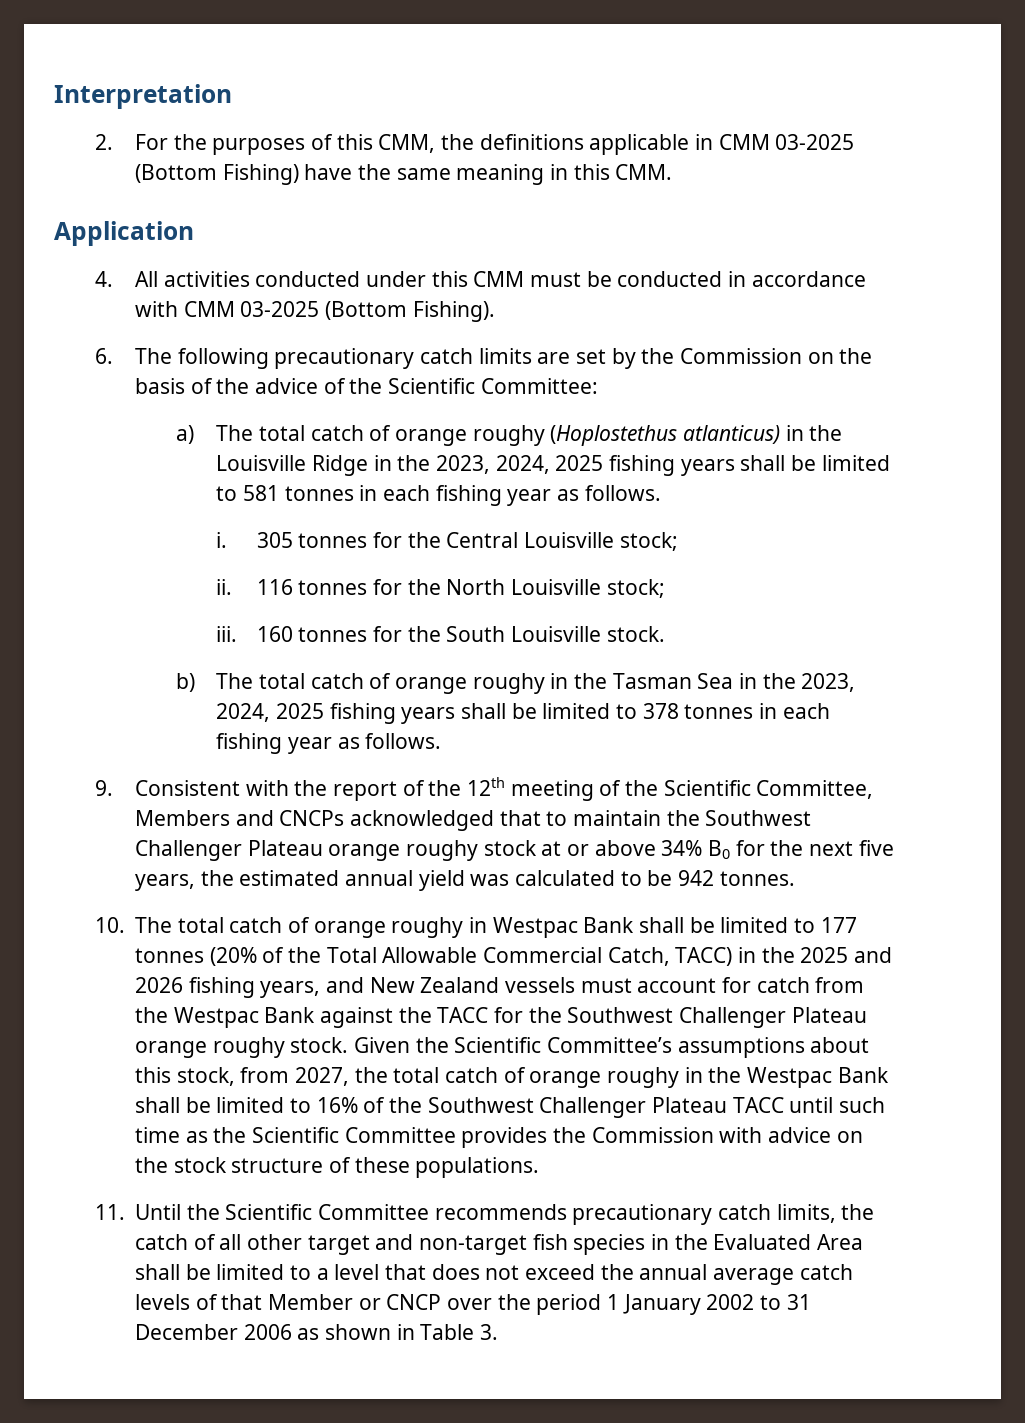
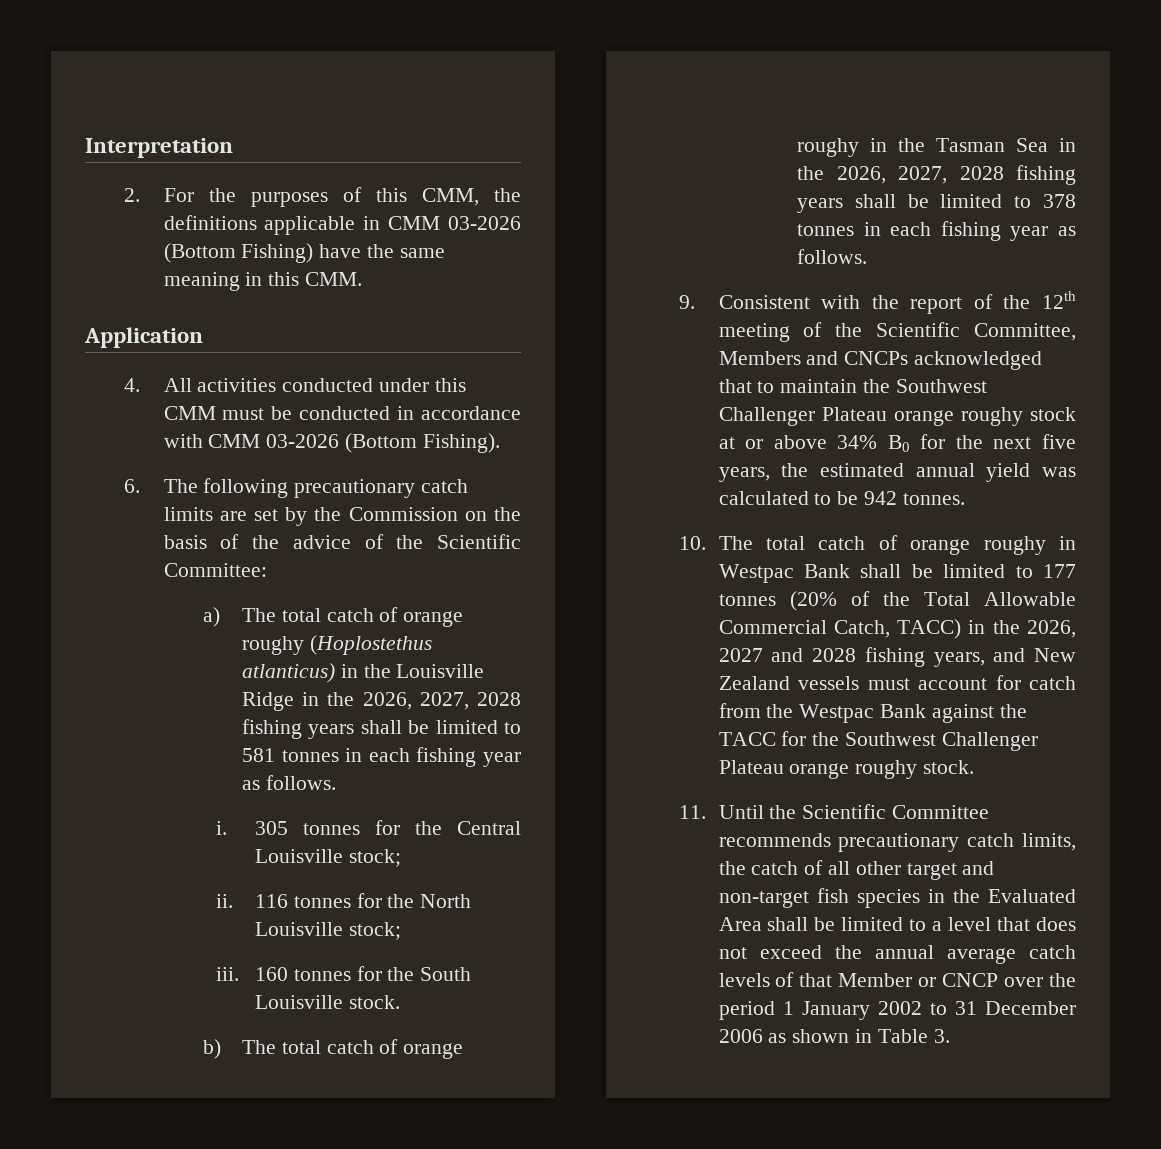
- 2. For the purposes of this CMM, the definitions applicable in CMM 03-2025 (Bottom Fishing) have the same meaning in this CMM.
+ 2. For the purposes of this CMM, the definitions applicable in CMM 03-2026 (Bottom Fishing) have the same meaning in this CMM.
- 4. All activities conducted under this CMM must be conducted in accordance with CMM 03-2025 (Bottom Fishing).
+ 4. All activities conducted under this CMM must be conducted in accordance with CMM 03-2026 (Bottom Fishing).
- a) The total catch of orange roughy (Hoplostethus atlanticus) in the Louisville Ridge in the 2023, 2024, 2025 fishing years shall be limited to 581 tonnes in each fishing year as follows.
+ a) The total catch of orange roughy (Hoplostethus atlanticus) in the Louisville Ridge in the 2026, 2027, 2028 fishing years shall be limited to 581 tonnes in each fishing year as follows.
- b) The total catch of orange roughy in the Tasman Sea in the 2023, 2024, 2025 fishing years shall be limited to 378 tonnes in each fishing year as follows.
+ b) The total catch of orange roughy in the Tasman Sea in the 2026, 2027, 2028 fishing years shall be limited to 378 tonnes in each fishing year as follows.
- 10. The total catch of orange roughy in Westpac Bank shall be limited to 177 tonnes (20% of the Total Allowable Commercial Catch, TACC) in the 2025 and 2026 fishing years, and New Zealand vessels must account for catch from the Westpac Bank against the TACC for the Southwest Challenger Plateau orange roughy stock. Given the Scientific Committee’s assumptions about this stock, from 2027, the total catch of orange roughy in the Westpac Bank shall be limited to 16% of the Southwest Challenger Plateau TACC until such time as the Scientific Committee provides the Commission with advice on the stock structure of these populations.
+ 10. The total catch of orange roughy in Westpac Bank shall be limited to 177 tonnes (20% of the Total Allowable Commercial Catch, TACC) in the 2026, 2027 and 2028 fishing years, and New Zealand vessels must account for catch from the Westpac Bank against the TACC for the Southwest Challenger Plateau orange roughy stock.

